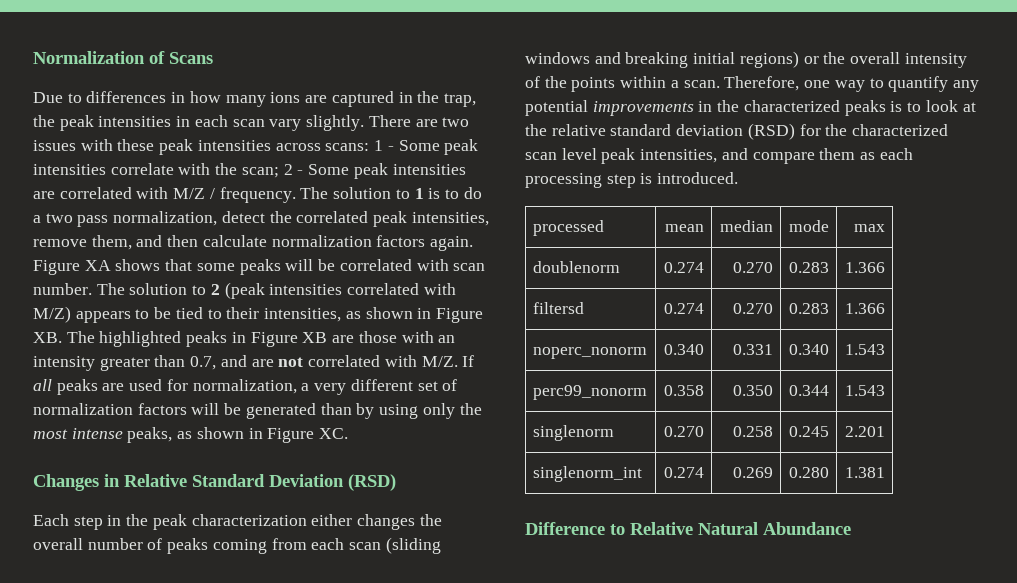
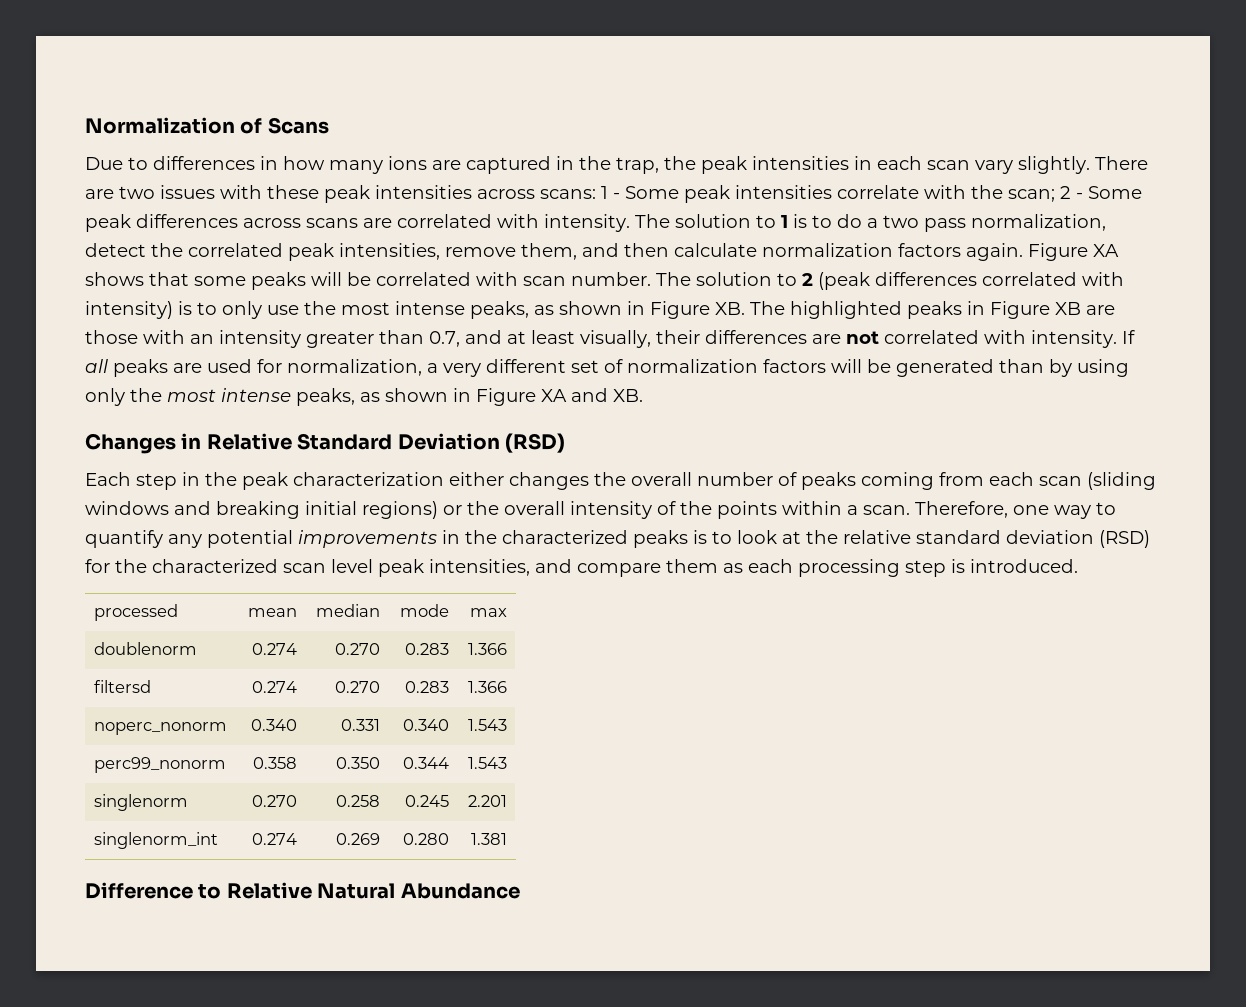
- There are two issues with these peak intensities across scans: 1 - Some peak intensities correlate with the scan; 2 - Some peak intensities are correlated with M/Z / frequency.
+ There are two issues with these peak intensities across scans: 1 - Some peak intensities correlate with the scan; 2 - Some peak differences across scans are correlated with intensity.
- The solution to 2 (peak intensities correlated with M/Z) appears to be tied to their intensities, as shown in Figure XB. The highlighted peaks in Figure XB are those with an intensity greater than 0.7, and are not correlated with M/Z. If all peaks are used for normalization, a very different set of normalization factors will be generated than by using only the most intense peaks, as shown in Figure XC.
+ The solution to 2 (peak differences correlated with intensity) is to only use the most intense peaks, as shown in Figure XB. The highlighted peaks in Figure XB are those with an intensity greater than 0.7, and at least visually, their differences are not correlated with intensity. If all peaks are used for normalization, a very different set of normalization factors will be generated than by using only the most intense peaks, as shown in Figure XA and XB.

